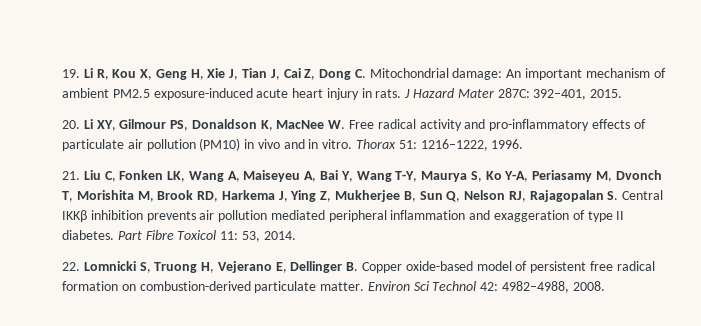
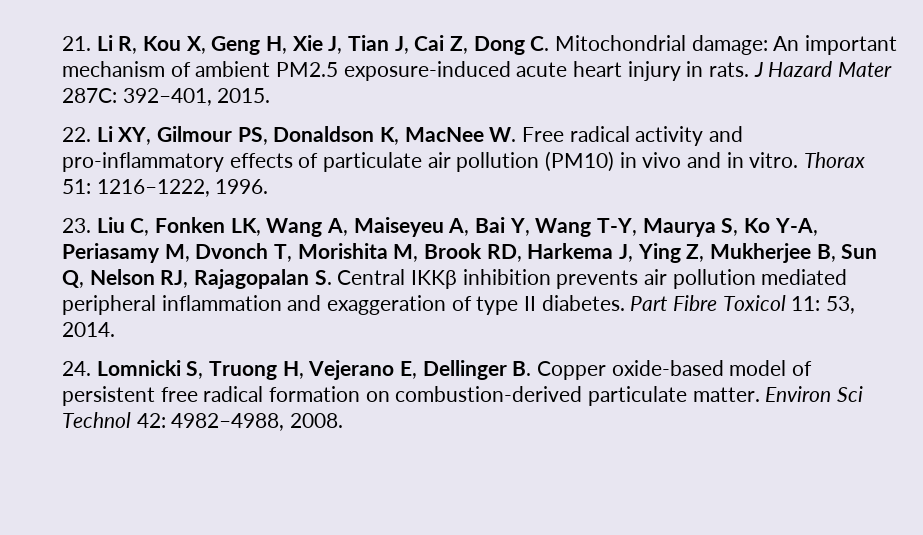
- 19. Li R, Kou X, Geng H, Xie J, Tian J, Cai Z, Dong C. Mitochondrial damage: An important mechanism of ambient PM2.5 exposure-induced acute heart injury in rats.
+ 21. Li R, Kou X, Geng H, Xie J, Tian J, Cai Z, Dong C. Mitochondrial damage: An important mechanism of ambient PM2.5 exposure-induced acute heart injury in rats.
- 20. Li XY, Gilmour PS, Donaldson K, MacNee W. Free radical activity and pro-inflammatory effects of particulate air pollution (PM10) in vivo and in vitro.
+ 22. Li XY, Gilmour PS, Donaldson K, MacNee W. Free radical activity and pro-inflammatory effects of particulate air pollution (PM10) in vivo and in vitro.
- 21. Liu C, Fonken LK, Wang A, Maiseyeu A, Bai Y, Wang T-Y, Maurya S, Ko Y-A, Periasamy M, Dvonch T, Morishita M, Brook RD, Harkema J, Ying Z, Mukherjee B, Sun Q, Nelson RJ, Rajagopalan S. Central IKKβ inhibition prevents air pollution mediated peripheral inflammation and exaggeration of type II diabetes.
+ 23. Liu C, Fonken LK, Wang A, Maiseyeu A, Bai Y, Wang T-Y, Maurya S, Ko Y-A, Periasamy M, Dvonch T, Morishita M, Brook RD, Harkema J, Ying Z, Mukherjee B, Sun Q, Nelson RJ, Rajagopalan S. Central IKKβ inhibition prevents air pollution mediated peripheral inflammation and exaggeration of type II diabetes.
- 22. Lomnicki S, Truong H, Vejerano E, Dellinger B. Copper oxide-based model of persistent free radical formation on combustion-derived particulate matter.
+ 24. Lomnicki S, Truong H, Vejerano E, Dellinger B. Copper oxide-based model of persistent free radical formation on combustion-derived particulate matter.

